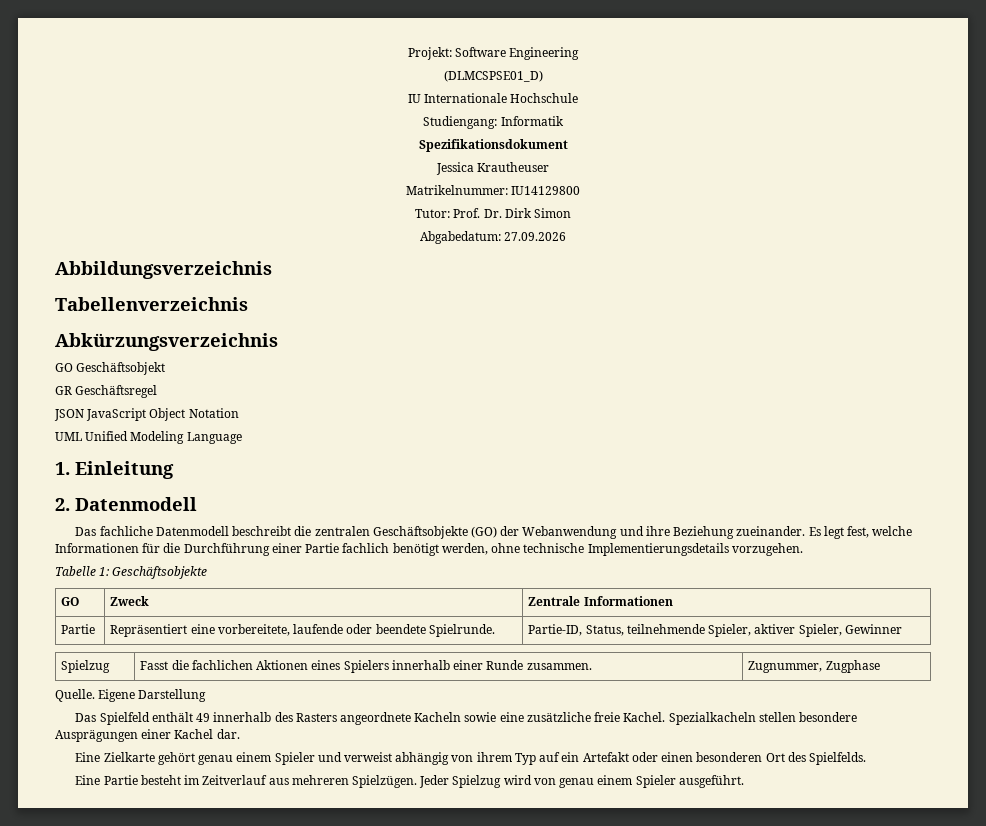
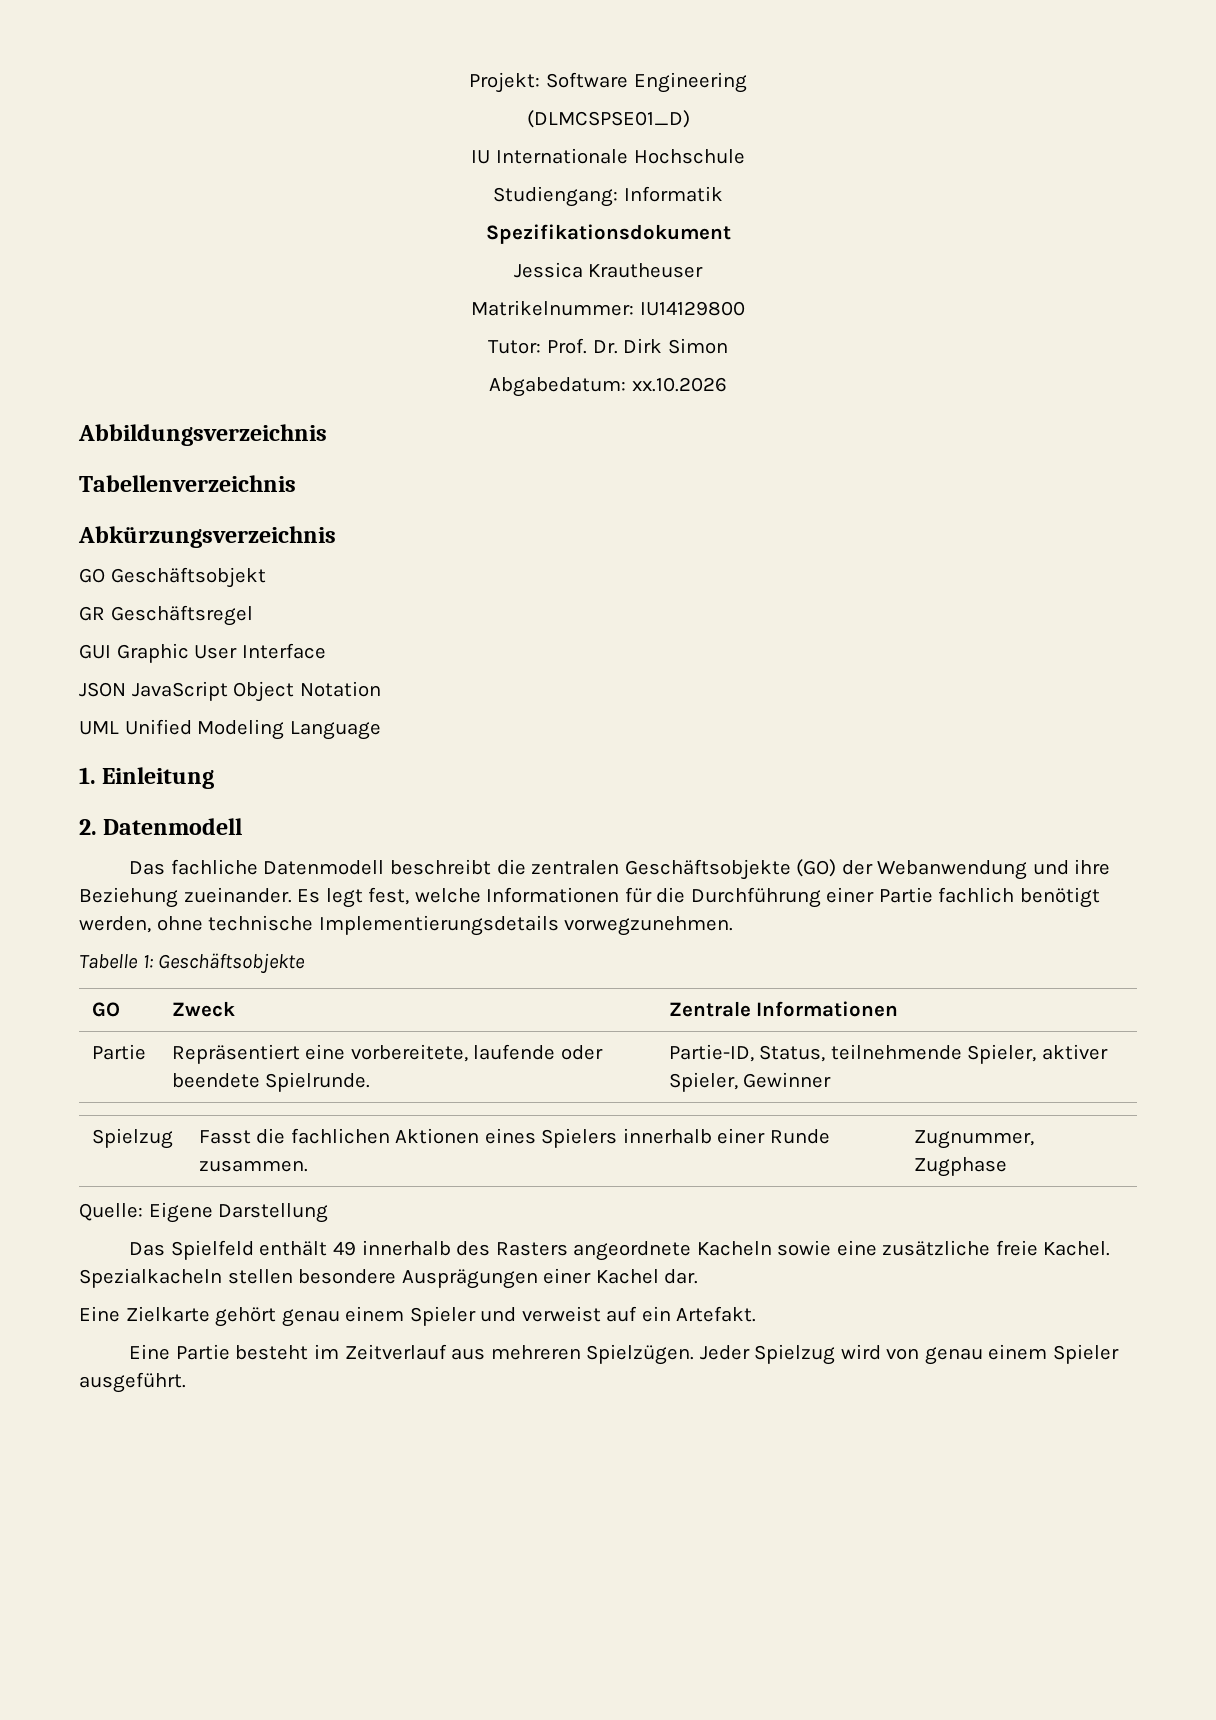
- Abgabedatum: 27.09.2026
+ Abgabedatum: xx.10.2026
+ GUI Graphic User Interface
- Es legt fest, welche Informationen für die Durchführung einer Partie fachlich benötigt werden, ohne technische Implementierungsdetails vorzugehen.
+ Es legt fest, welche Informationen für die Durchführung einer Partie fachlich benötigt werden, ohne technische Implementierungsdetails vorwegzunehmen.
- Quelle. Eigene Darstellung
+ Quelle: Eigene Darstellung
- Eine Zielkarte gehört genau einem Spieler und verweist abhängig von ihrem Typ auf ein Artefakt oder einen besonderen Ort des Spielfelds.
+ Eine Zielkarte gehört genau einem Spieler und verweist auf ein Artefakt.

